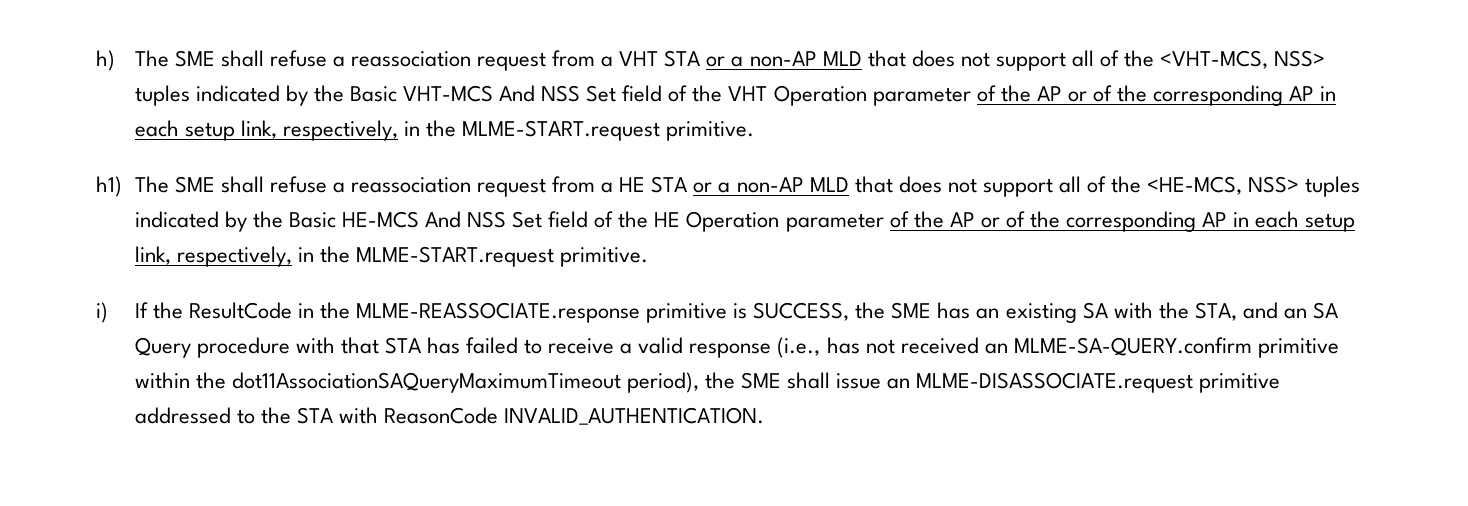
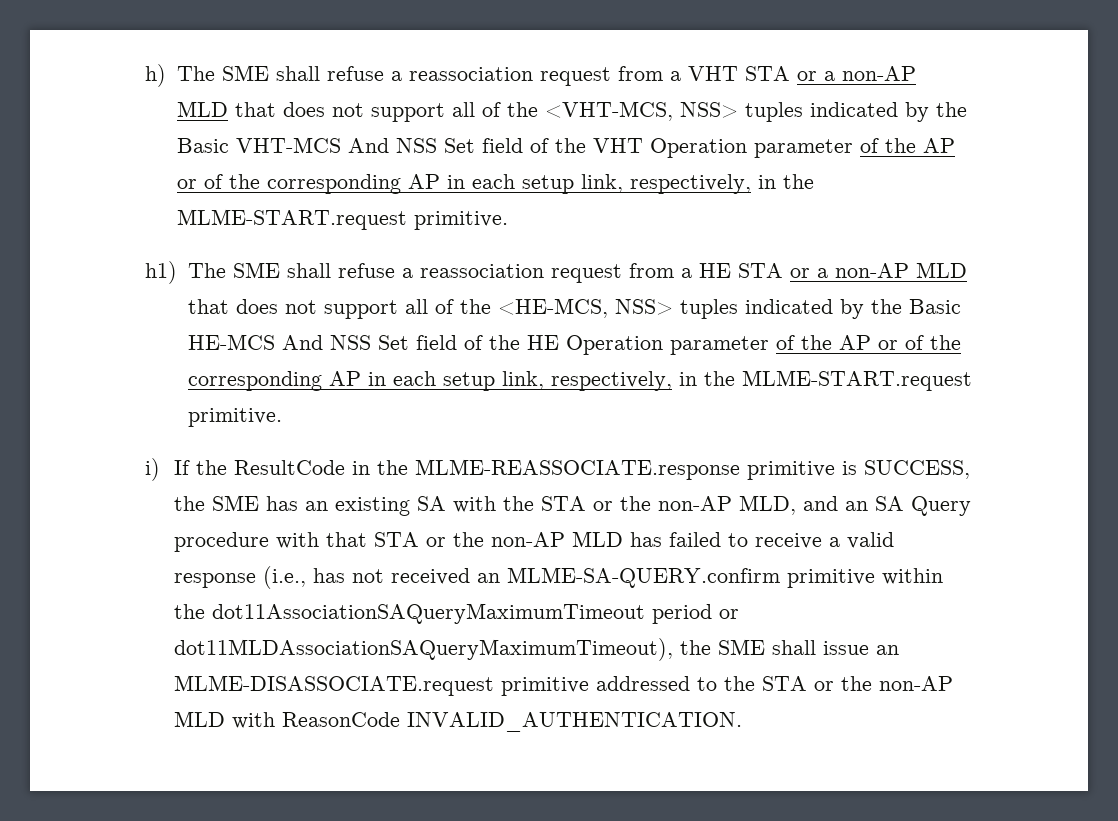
- i) If the ResultCode in the MLME-REASSOCIATE.response primitive is SUCCESS, the SME has an existing SA with the STA, and an SA Query procedure with that STA has failed to receive a valid response (i.e., has not received an MLME-SA-QUERY.confirm primitive within the dot11AssociationSAQueryMaximumTimeout period), the SME shall issue an MLME-DISASSOCIATE.request primitive addressed to the STA with ReasonCode INVALID_AUTHENTICATION.
+ i) If the ResultCode in the MLME-REASSOCIATE.response primitive is SUCCESS, the SME has an existing SA with the STA or the non-AP MLD, and an SA Query procedure with that STA or the non-AP MLD has failed to receive a valid response (i.e., has not received an MLME-SA-QUERY.confirm primitive within the dot11AssociationSAQueryMaximumTimeout period or dot11MLDAssociationSAQueryMaximumTimeout), the SME shall issue an MLME-DISASSOCIATE.request primitive addressed to the STA or the non-AP MLD with ReasonCode INVALID_AUTHENTICATION.

